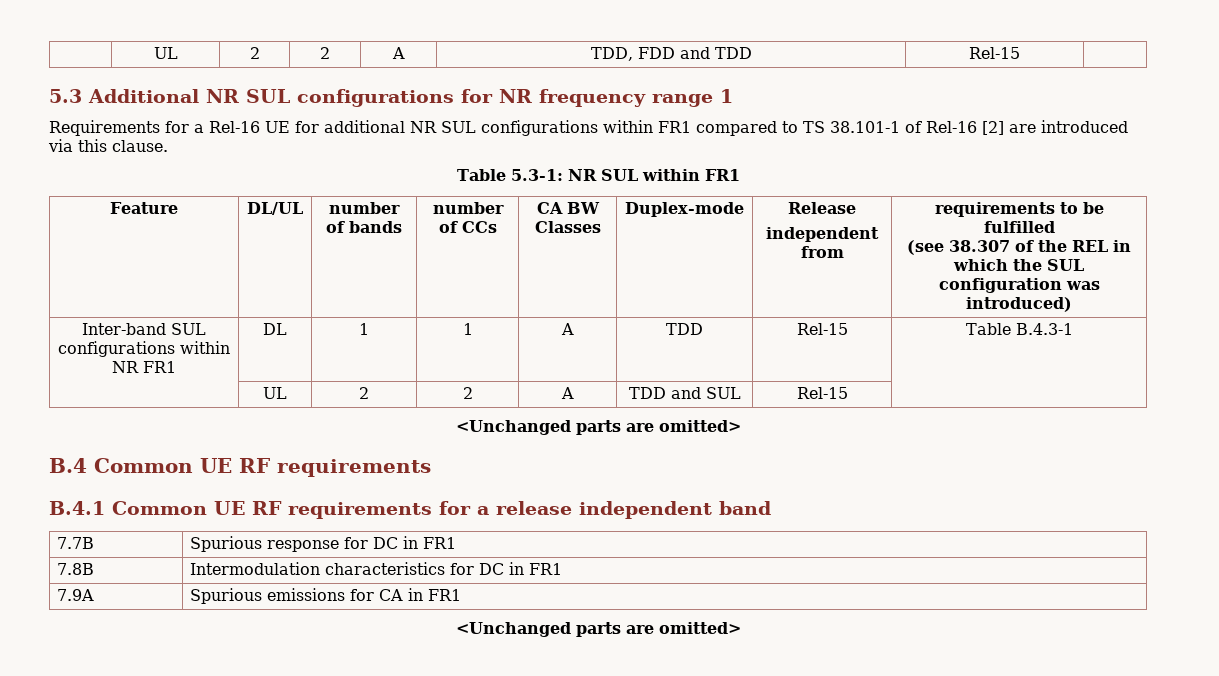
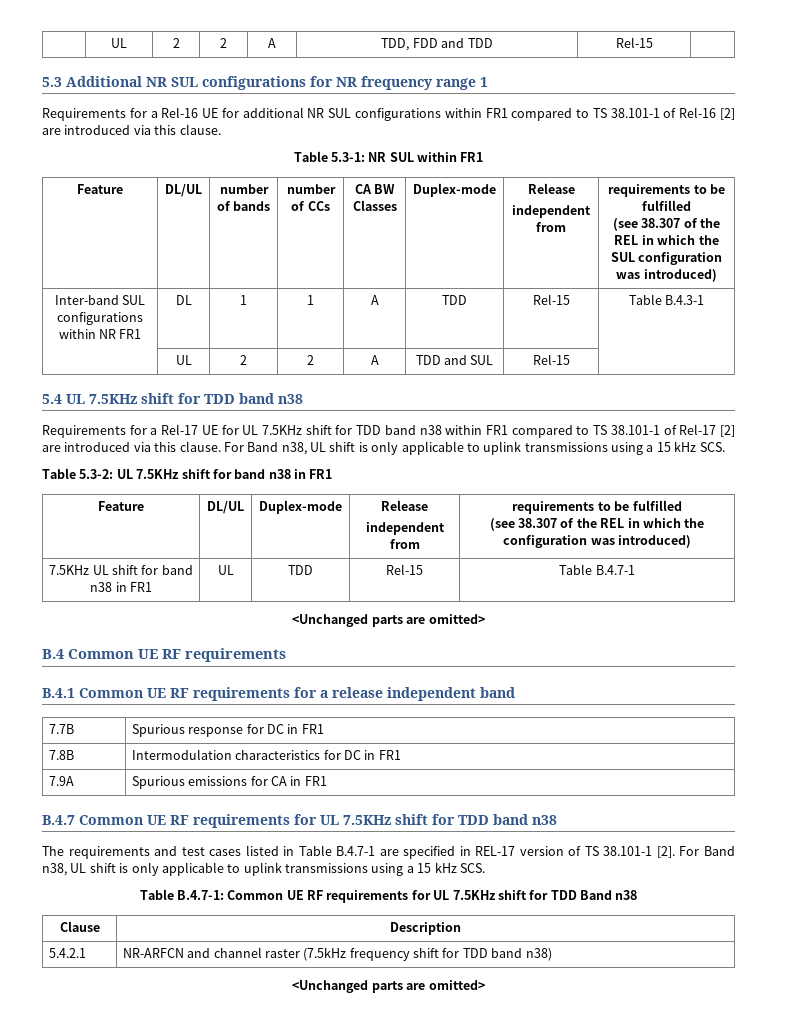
+ 5.4 UL 7.5KHz shift for TDD band n38
+ Requirements for a Rel-17 UE for UL 7.5KHz shift for TDD band n38 within FR1 compared to TS 38.101-1 of Rel-17 [2] are introduced via this clause. For Band n38, UL shift is only applicable to uplink transmissions using a 15 kHz SCS.
+ Table 5.3-2: UL 7.5KHz shift for band n38 in FR1
+ Feature | DL/UL | Duplex-mode | Release
+ independent from | requirements to be fulfilled
+ (see 38.307 of the REL in which the configuration was introduced)
+ 7.5KHz UL shift for band n38 in FR1 | UL | TDD | Rel-15 | Table B.4.7-1
+ B.4.7 Common UE RF requirements for UL 7.5KHz shift for TDD band n38
+ The requirements and test cases listed in Table B.4.7-1 are specified in REL-17 version of TS 38.101-1 [2]. For Band n38, UL shift is only applicable to uplink transmissions using a 15 kHz SCS.
+ Table B.4.7-1: Common UE RF requirements for UL 7.5KHz shift for TDD Band n38
+ Clause | Description
+ 5.4.2.1 | NR-ARFCN and channel raster (7.5kHz frequency shift for TDD band n38)

